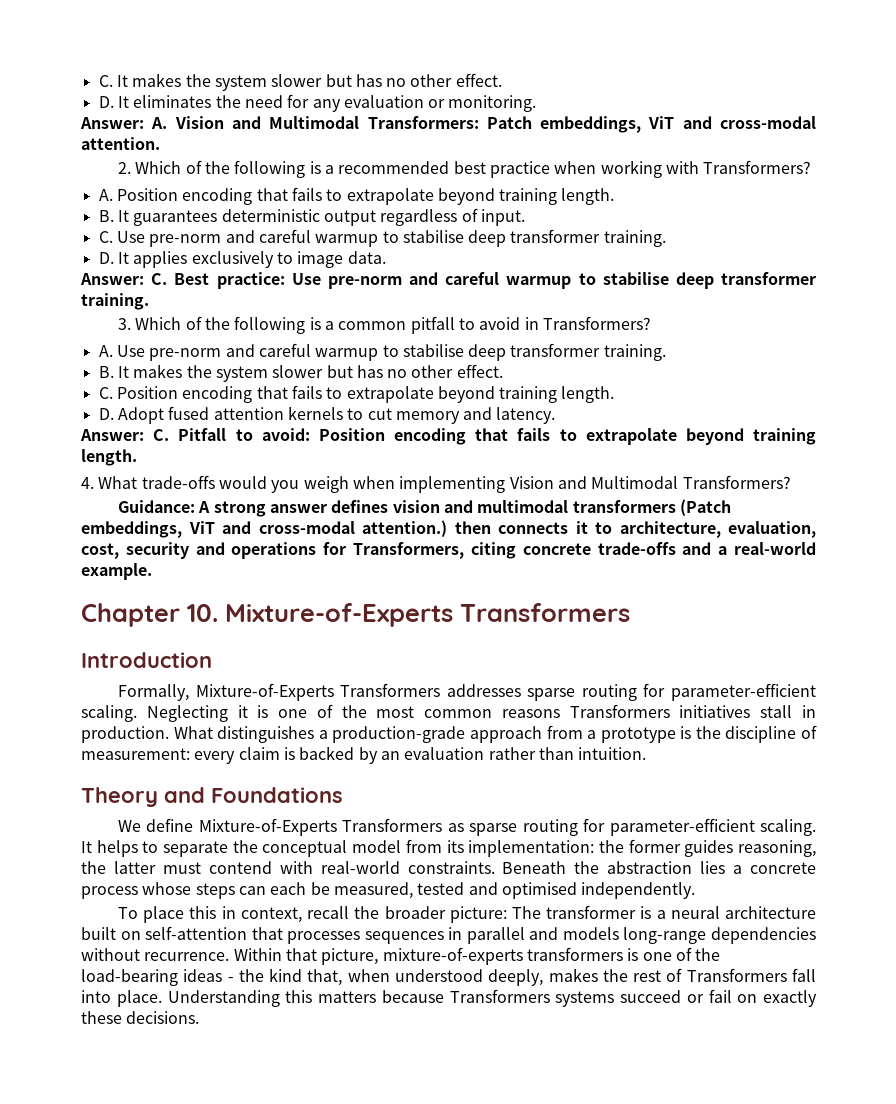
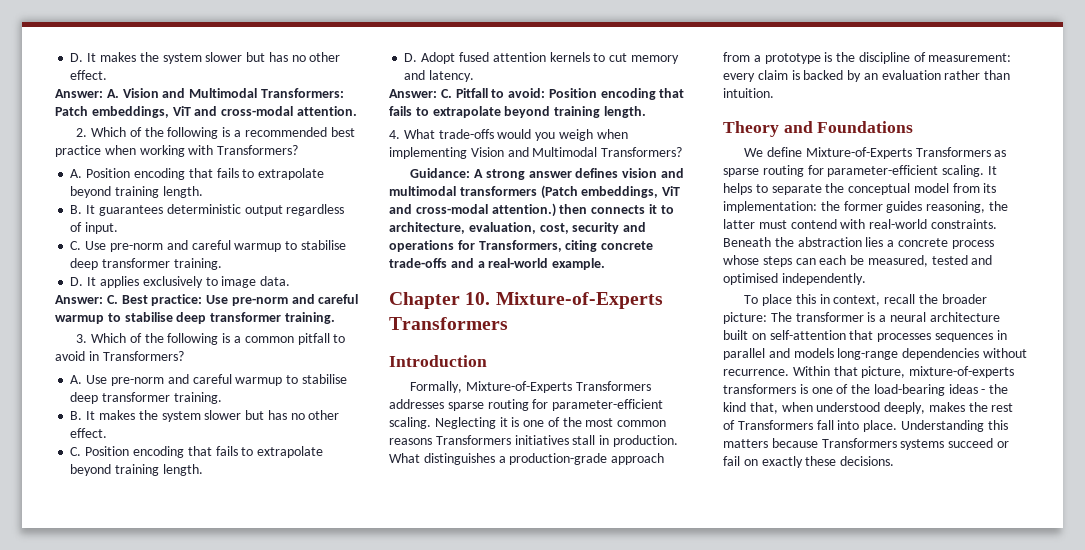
- C. It makes the system slower but has no other effect.
+ D. It makes the system slower but has no other effect.
- D. It eliminates the need for any evaluation or monitoring.

